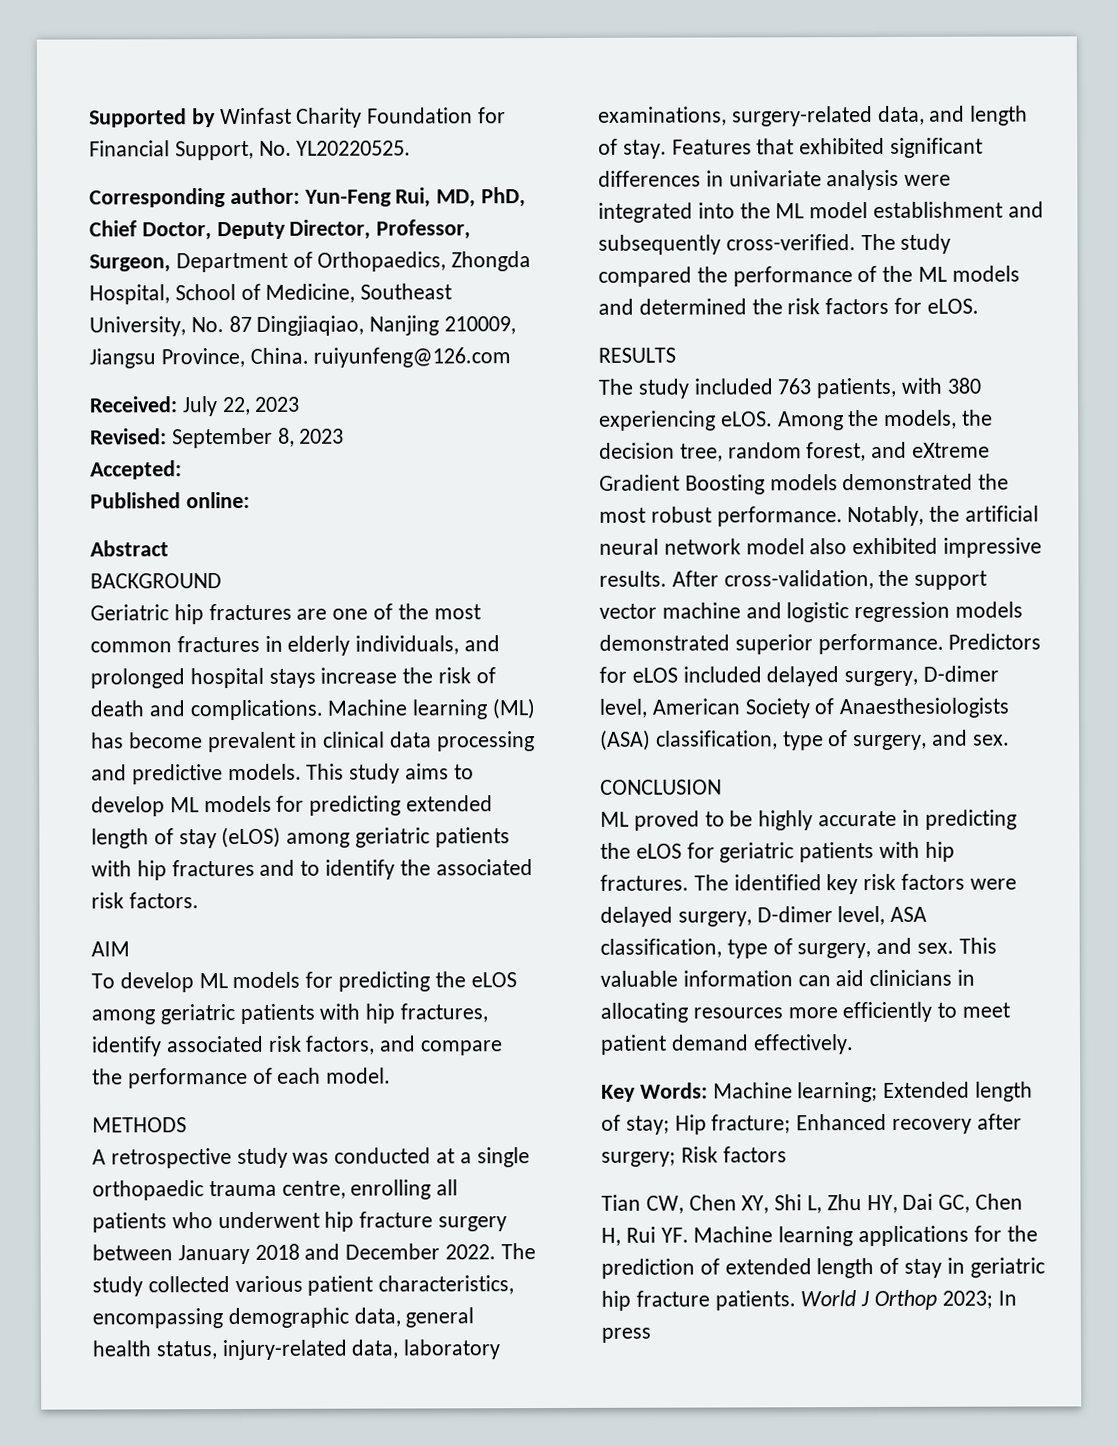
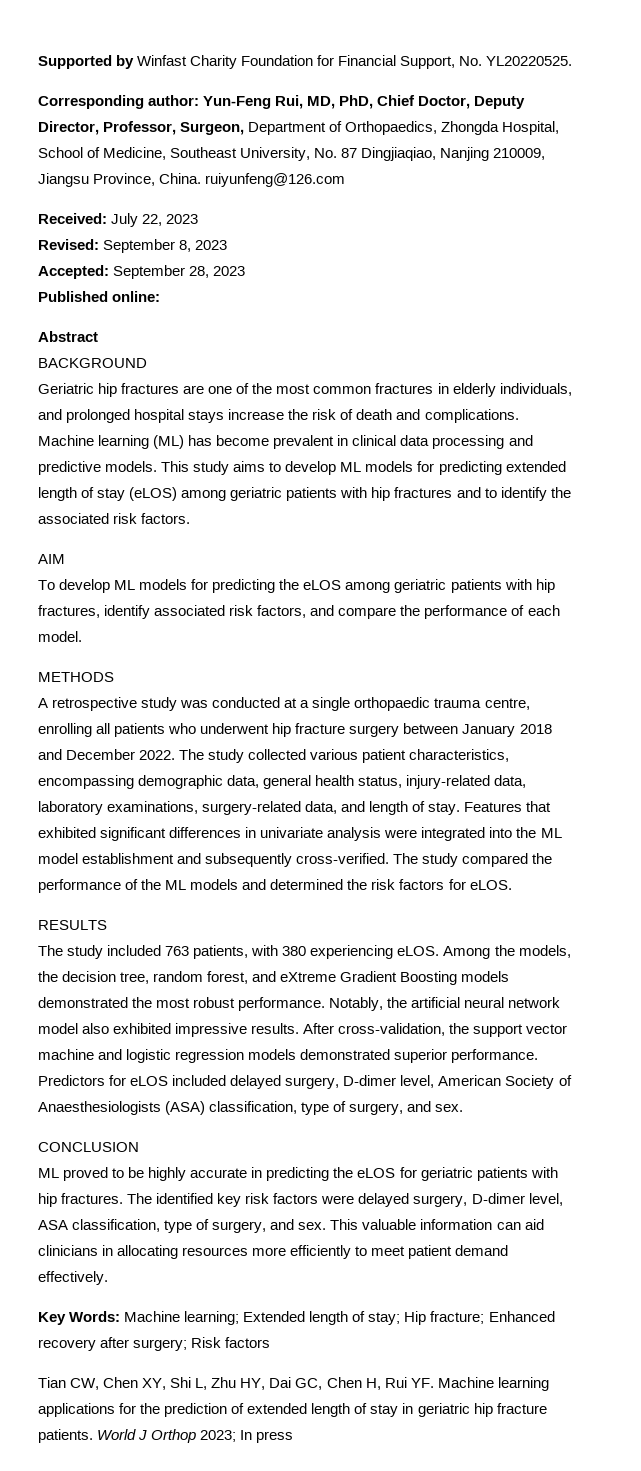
- Accepted:
+ Accepted: September 28, 2023

